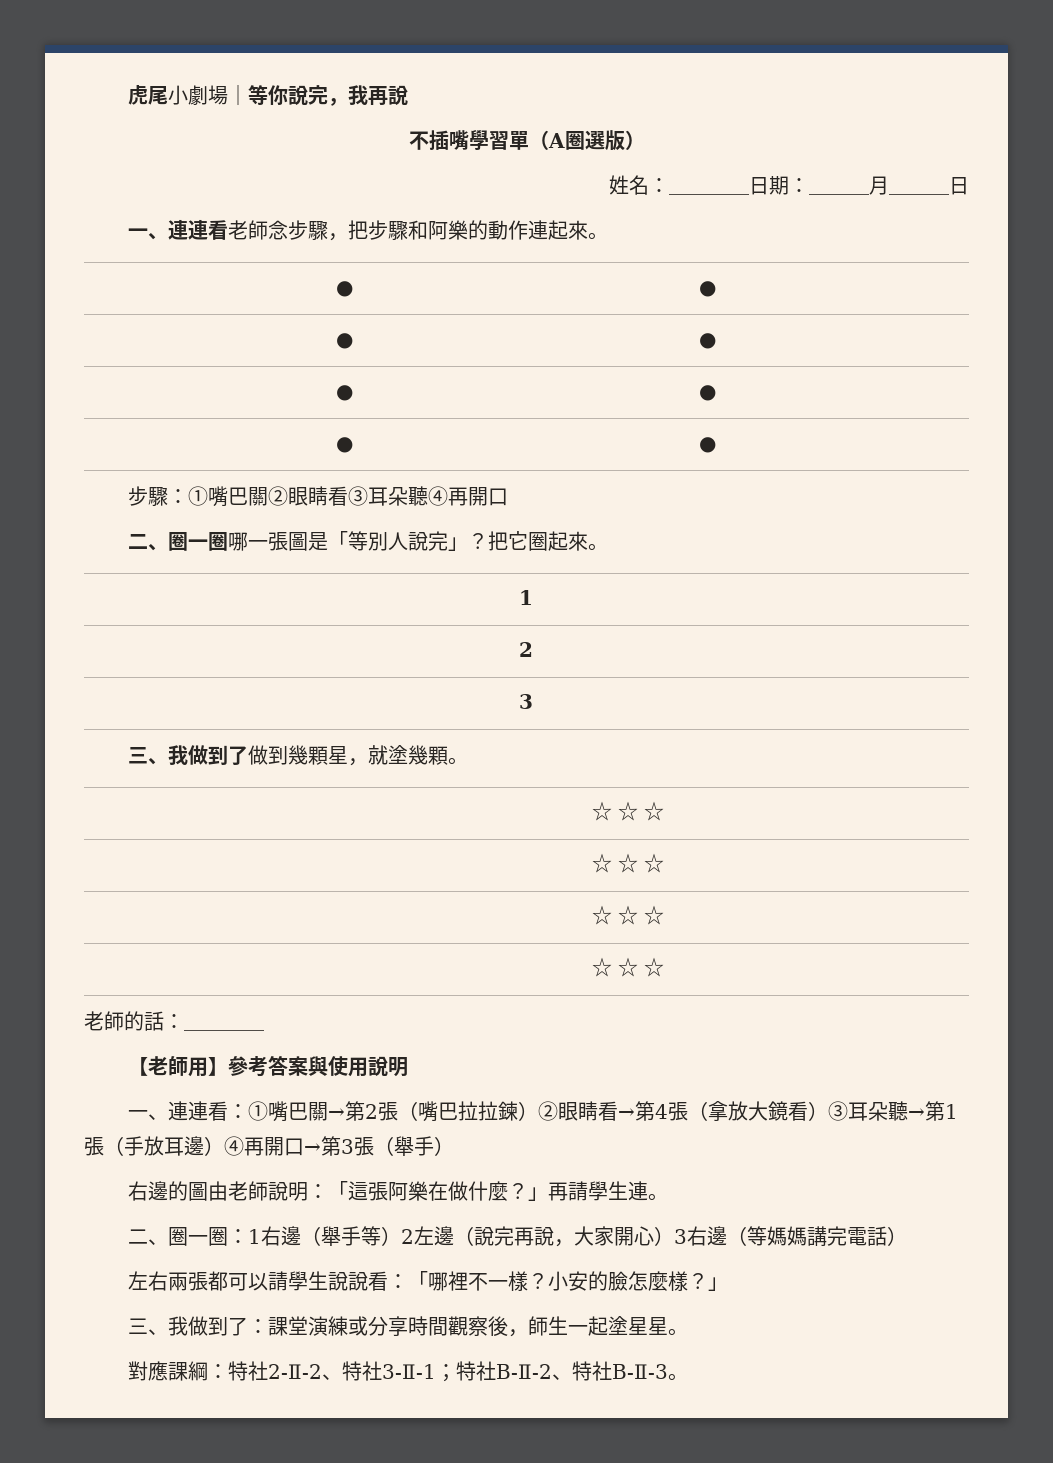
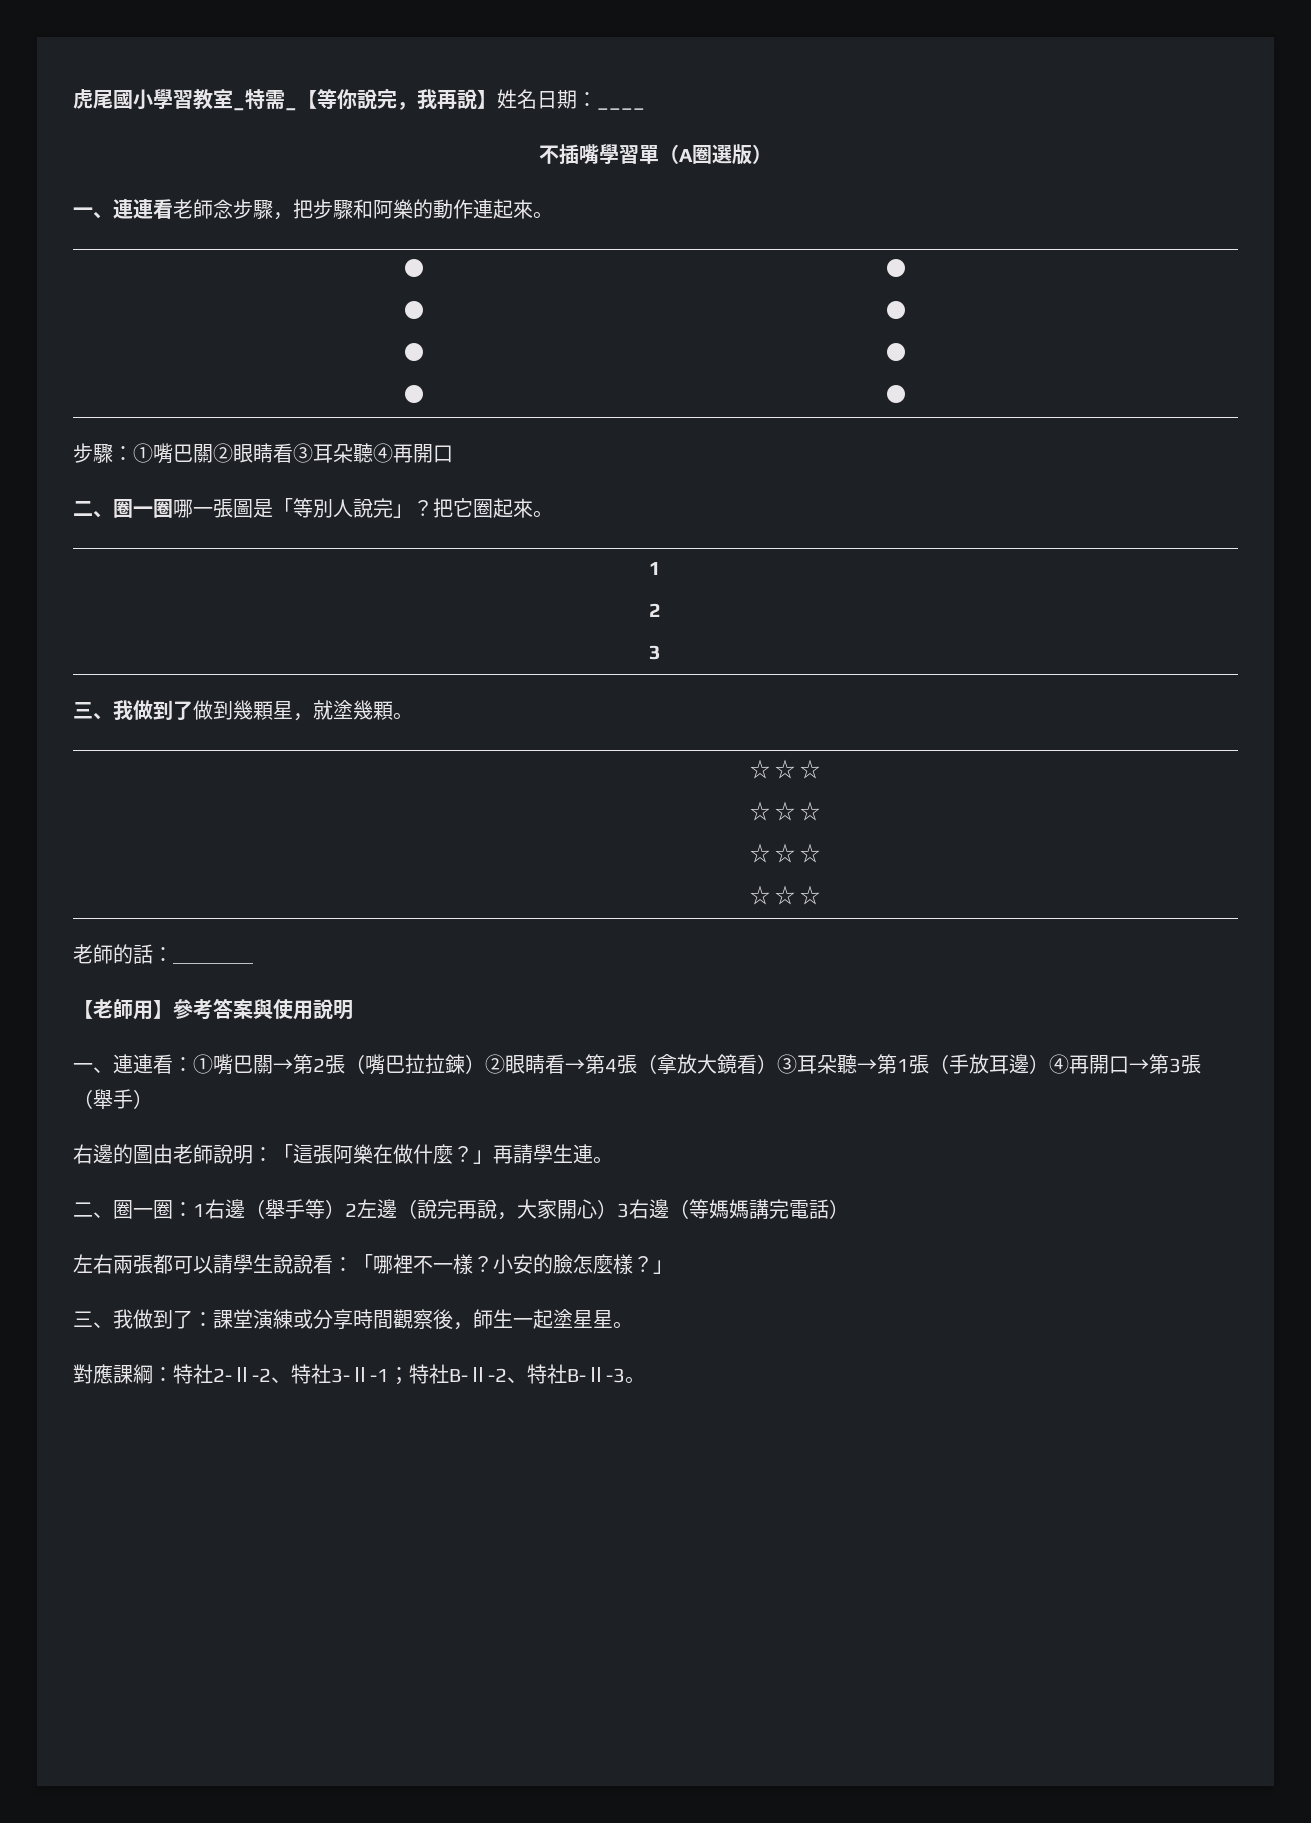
- 虎尾小劇場｜等你說完，我再說
+ 虎尾國小學習教室_特需_【等你說完，我再說】姓名日期：____
- 姓名：＿＿＿＿日期：＿＿＿月＿＿＿日

